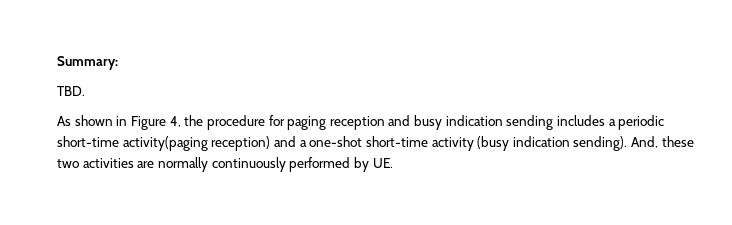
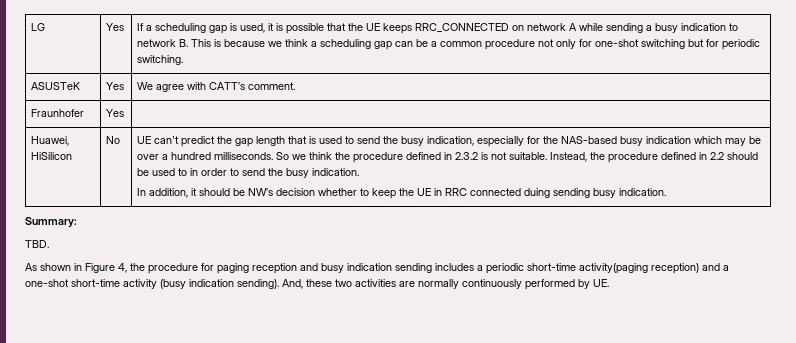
+ LG | Yes | If a scheduling gap is used, it is possible that the UE keeps RRC_CONNECTED on network A while sending a busy indication to network B. This is because we think a scheduling gap can be a common procedure not only for one-shot switching but for periodic switching.
+ ASUSTeK | Yes | We agree with CATT’s comment.
+ Fraunhofer | Yes |
+ Huawei, HiSilicon | No | UE can't predict the gap length that is used to send the busy indication, especially for the NAS-based busy indication which may be over a hundred milliseconds. So we think the procedure defined in 2.3.2 is not suitable. Instead, the procedure defined in 2.2 should be used to in order to send the busy indication.
+ In addition, it should be NW’s decision whether to keep the UE in RRC connected duing sending busy indication.

